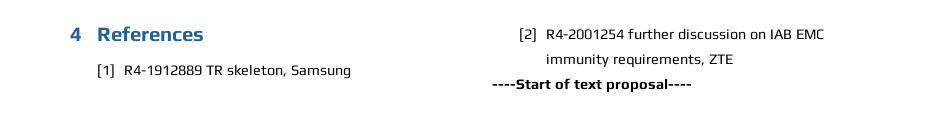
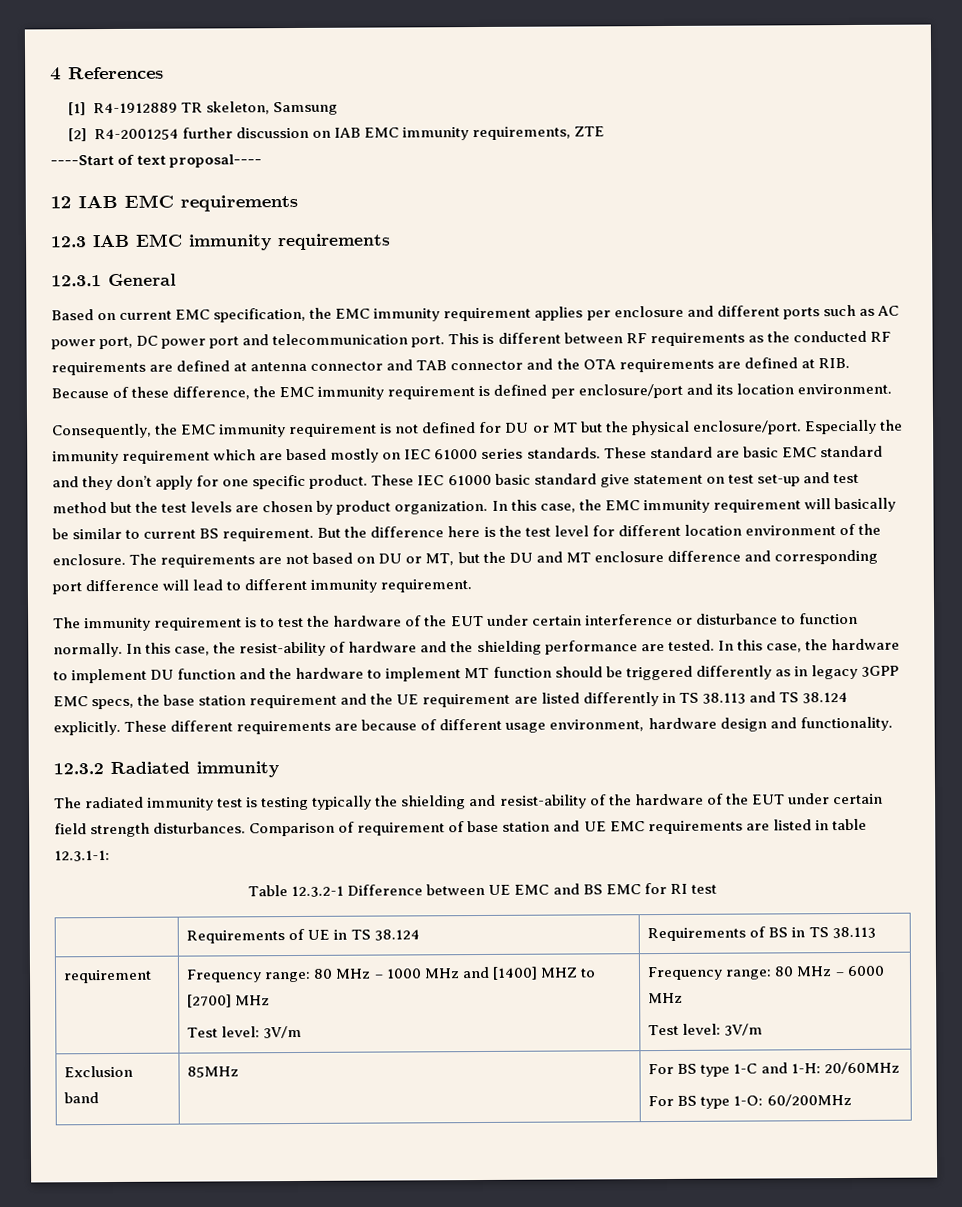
+ 12 IAB EMC requirements
+ 12.3 IAB EMC immunity requirements
+ 12.3.1 General
+ Based on current EMC specification, the EMC immunity requirement applies per enclosure and different ports such as AC power port, DC power port and telecommunication port. This is different between RF requirements as the conducted RF requirements are defined at antenna connector and TAB connector and the OTA requirements are defined at RIB. Because of these difference, the EMC immunity requirement is defined per enclosure/port and its location environment.
+ Consequently, the EMC immunity requirement is not defined for DU or MT but the physical enclosure/port. Especially the immunity requirement which are based mostly on IEC 61000 series standards. These standard are basic EMC standard and they don’t apply for one specific product. These IEC 61000 basic standard give statement on test set-up and test method but the test levels are chosen by product organization. In this case, the EMC immunity requirement will basically be similar to current BS requirement. But the difference here is the test level for different location environment of the enclosure. The requirements are not based on DU or MT, but the DU and MT enclosure difference and corresponding port difference will lead to different immunity requirement.
+ The immunity requirement is to test the hardware of the EUT under certain interference or disturbance to function normally. In this case, the resist-ability of hardware and the shielding performance are tested. In this case, the hardware to implement DU function and the hardware to implement MT function should be triggered differently as in legacy 3GPP EMC specs, the base station requirement and the UE requirement are listed differently in TS 38.113 and TS 38.124 explicitly. These different requirements are because of different usage environment, hardware design and functionality.
+ 12.3.2 Radiated immunity
+ The radiated immunity test is testing typically the shielding and resist-ability of the hardware of the EUT under certain field strength disturbances. Comparison of requirement of base station and UE EMC requirements are listed in table 12.3.1-1:
+ Table 12.3.2-1 Difference between UE EMC and BS EMC for RI test
+ | Requirements of UE in TS 38.124 | Requirements of BS in TS 38.113
+ requirement | Frequency range: 80 MHz – 1000 MHz and [1400] MHZ to [2700] MHz
+ Test level: 3V/m | Frequency range: 80 MHz – 6000 MHz
+ Test level: 3V/m
+ Exclusion band | 85MHz | For BS type 1-C and 1-H: 20/60MHz
+ For BS type 1-O: 60/200MHz

